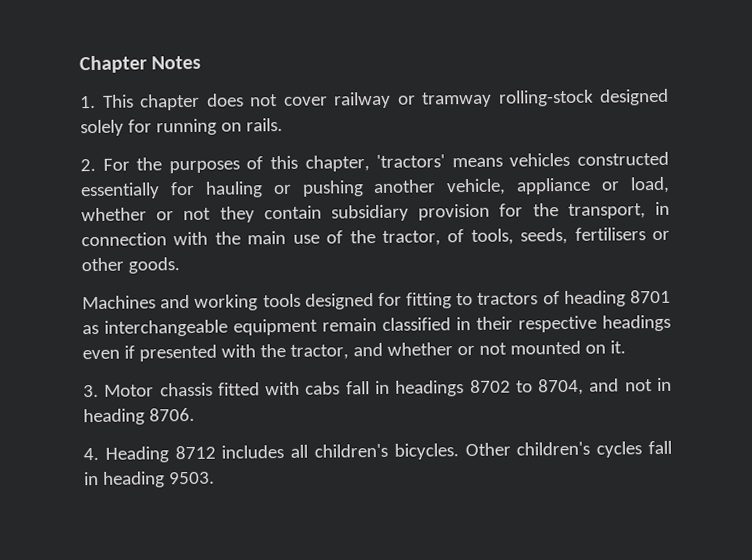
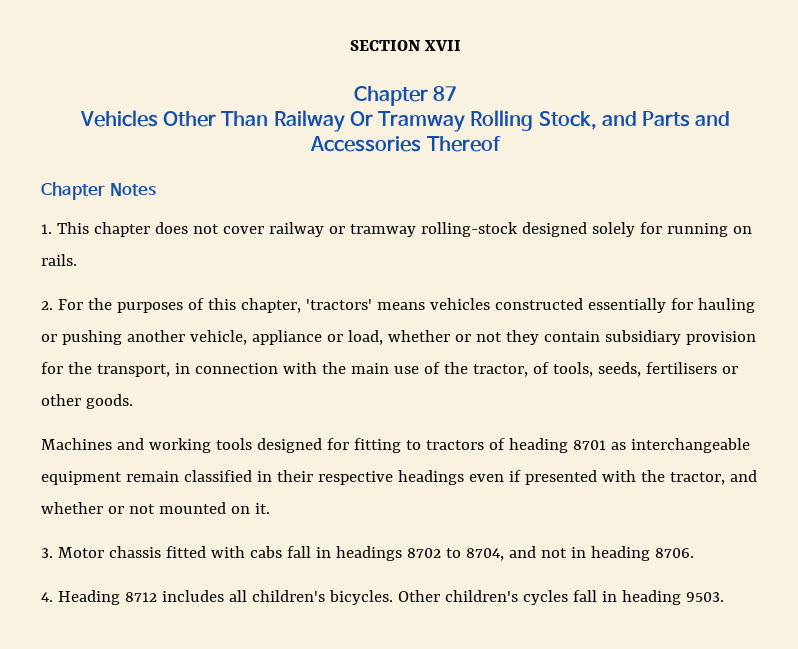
+ SECTION XVII
+ Chapter 87
+ Vehicles Other Than Railway Or Tramway Rolling Stock, and Parts and Accessories Thereof

